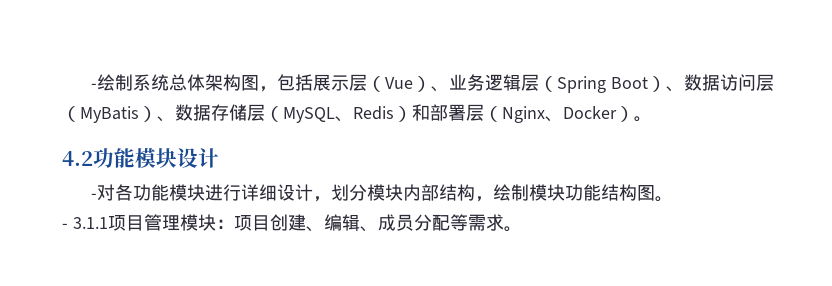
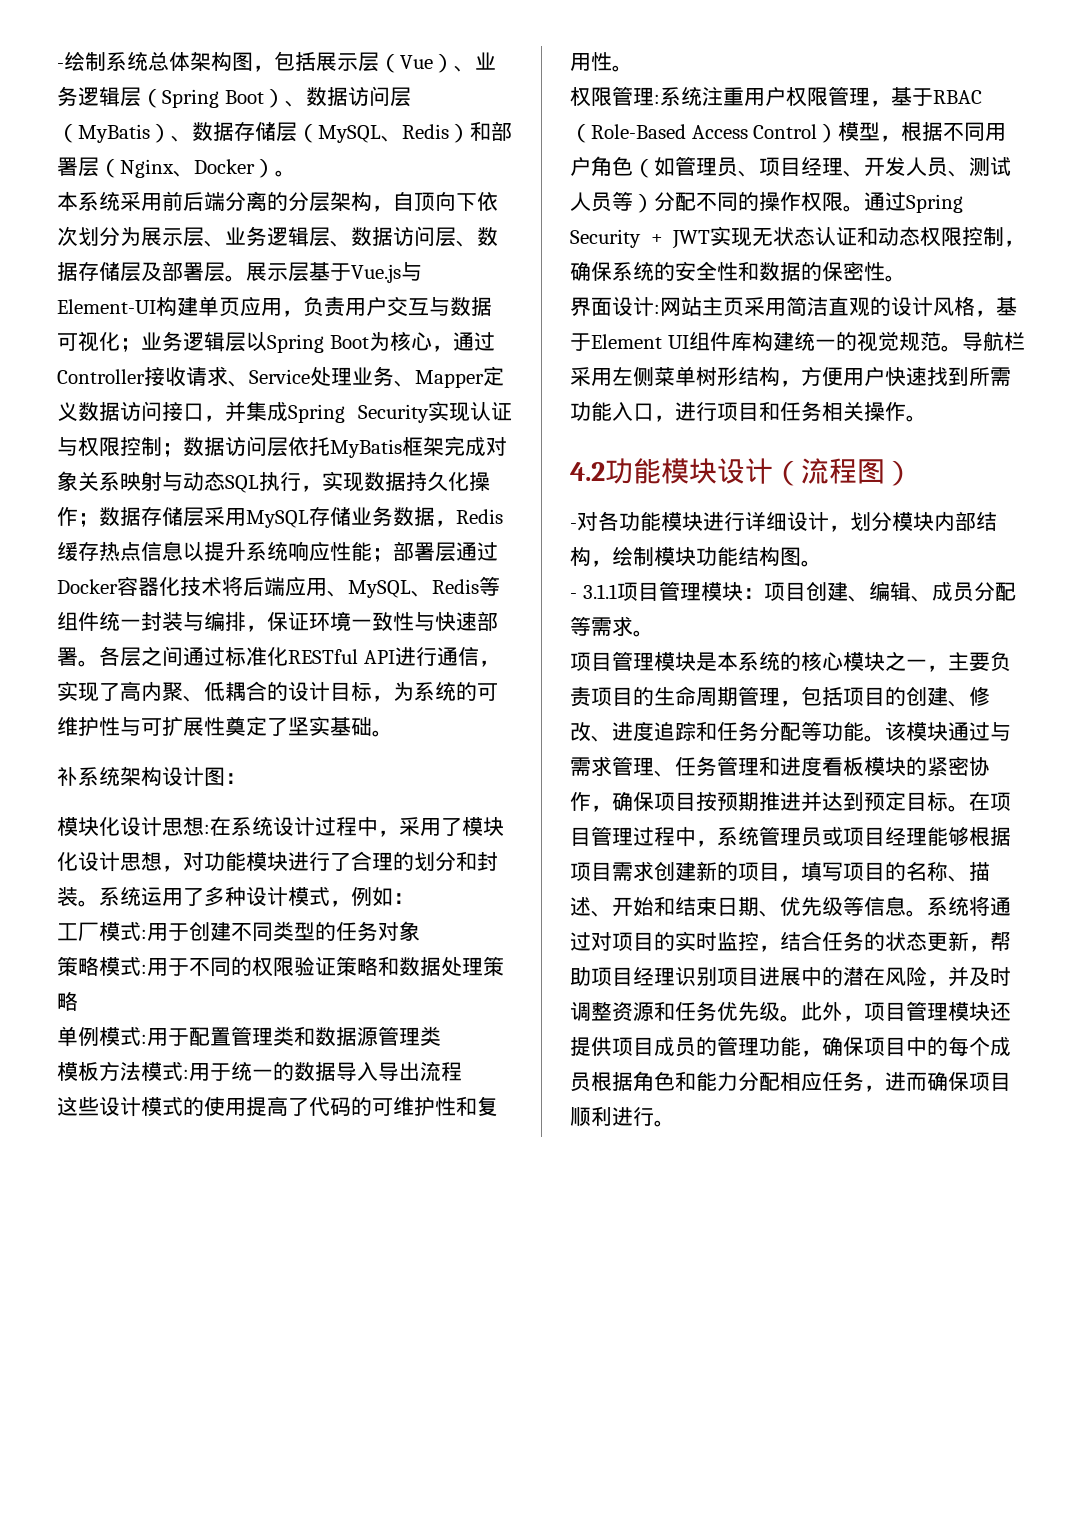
+ 本系统采用前后端分离的分层架构，自顶向下依次划分为展示层、业务逻辑层、数据访问层、数据存储层及部署层。展示层基于Vue.js与Element-UI构建单页应用，负责用户交互与数据可视化；业务逻辑层以Spring Boot为核心，通过Controller接收请求、Service处理业务、Mapper定义数据访问接口，并集成Spring Security实现认证与权限控制；数据访问层依托MyBatis框架完成对象关系映射与动态SQL执行，实现数据持久化操作；数据存储层采用MySQL存储业务数据，Redis缓存热点信息以提升系统响应性能；部署层通过Docker容器化技术将后端应用、MySQL、Redis等组件统一封装与编排，保证环境一致性与快速部署。各层之间通过标准化RESTful API进行通信，实现了高内聚、低耦合的设计目标，为系统的可维护性与可扩展性奠定了坚实基础。
+ 补系统架构设计图：
+ 模块化设计思想:在系统设计过程中，采用了模块化设计思想，对功能模块进行了合理的划分和封装。系统运用了多种设计模式，例如：
+ 工厂模式:用于创建不同类型的任务对象
+ 策略模式:用于不同的权限验证策略和数据处理策略
+ 单例模式:用于配置管理类和数据源管理类
+ 模板方法模式:用于统一的数据导入导出流程
+ 这些设计模式的使用提高了代码的可维护性和复用性。
+ 权限管理:系统注重用户权限管理，基于RBAC（Role-Based Access Control）模型，根据不同用户角色（如管理员、项目经理、开发人员、测试人员等）分配不同的操作权限。通过Spring Security + JWT实现无状态认证和动态权限控制，确保系统的安全性和数据的保密性。
+ 界面设计:网站主页采用简洁直观的设计风格，基于Element UI组件库构建统一的视觉规范。导航栏采用左侧菜单树形结构，方便用户快速找到所需功能入口，进行项目和任务相关操作。
- 4.2功能模块设计
+ 4.2功能模块设计（流程图）
+ 项目管理模块是本系统的核心模块之一，主要负责项目的生命周期管理，包括项目的创建、修改、进度追踪和任务分配等功能。该模块通过与需求管理、任务管理和进度看板模块的紧密协作，确保项目按预期推进并达到预定目标。在项目管理过程中，系统管理员或项目经理能够根据项目需求创建新的项目，填写项目的名称、描述、开始和结束日期、优先级等信息。系统将通过对项目的实时监控，结合任务的状态更新，帮助项目经理识别项目进展中的潜在风险，并及时调整资源和任务优先级。此外，项目管理模块还提供项目成员的管理功能，确保项目中的每个成员根据角色和能力分配相应任务，进而确保项目顺利进行。

